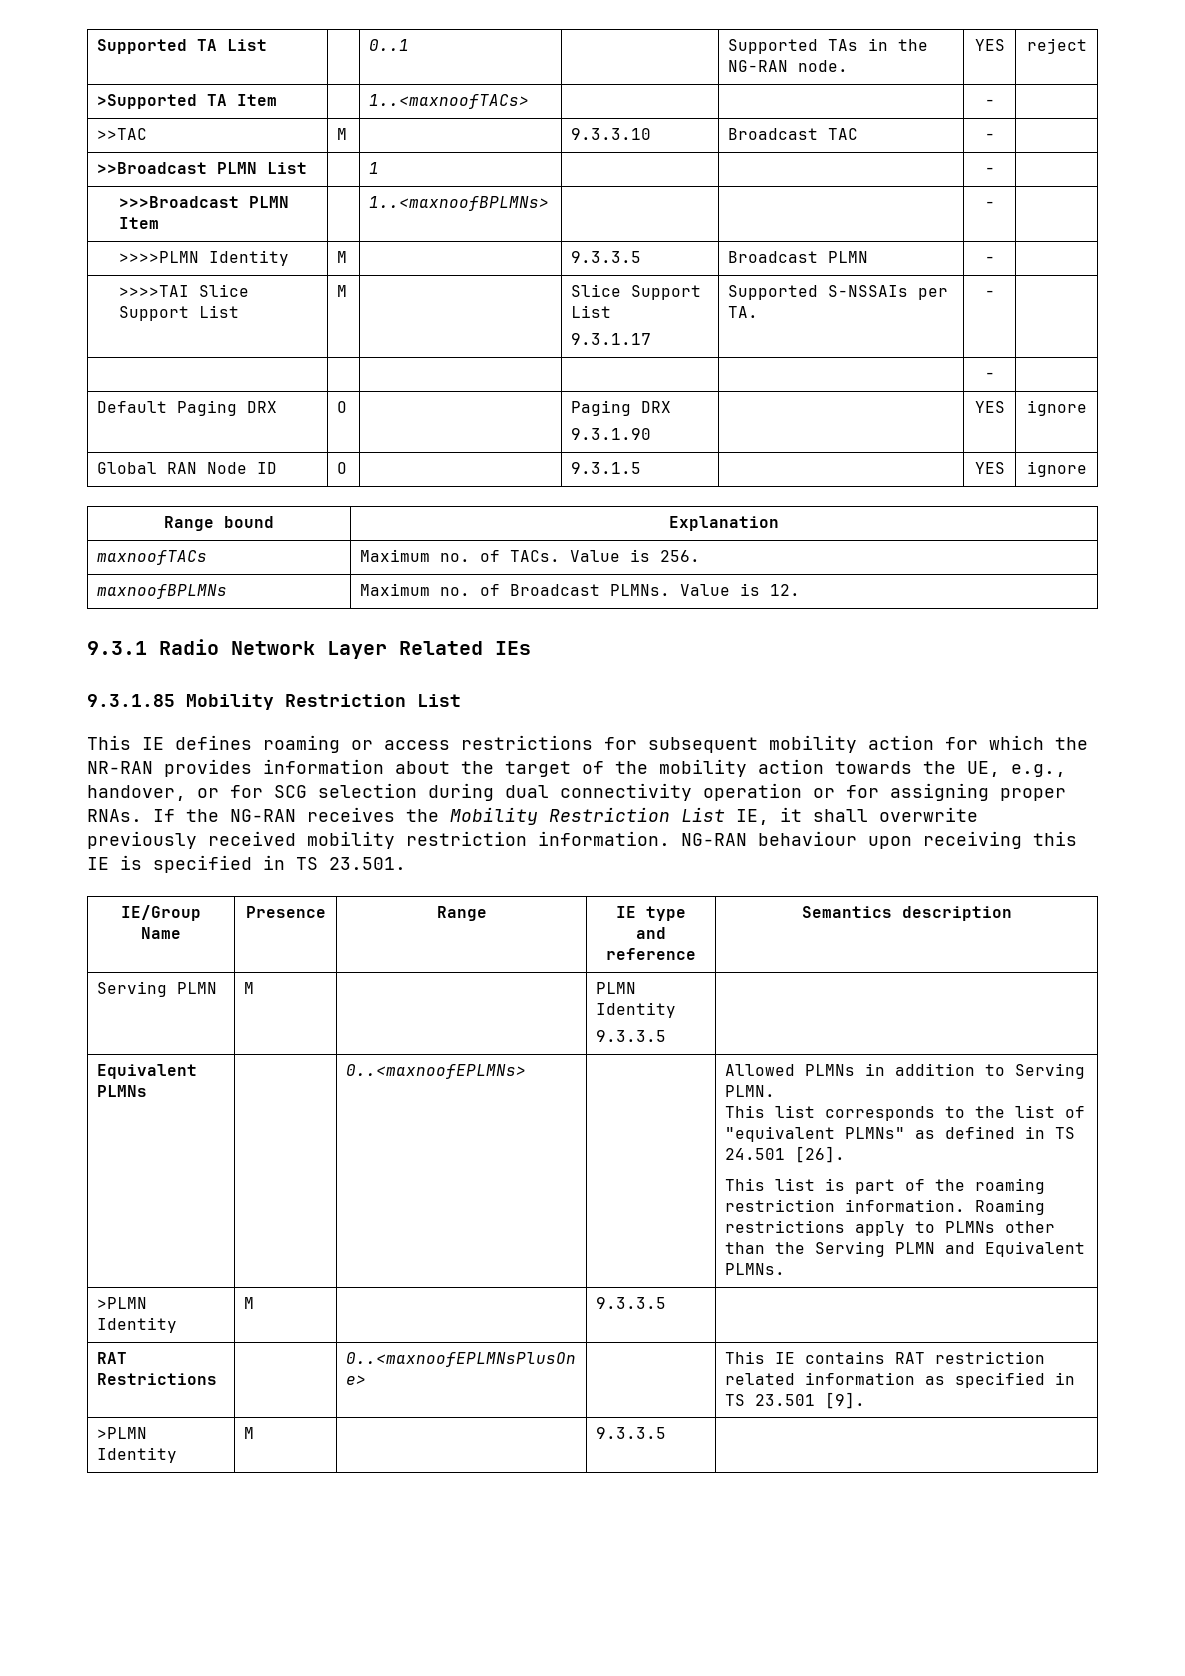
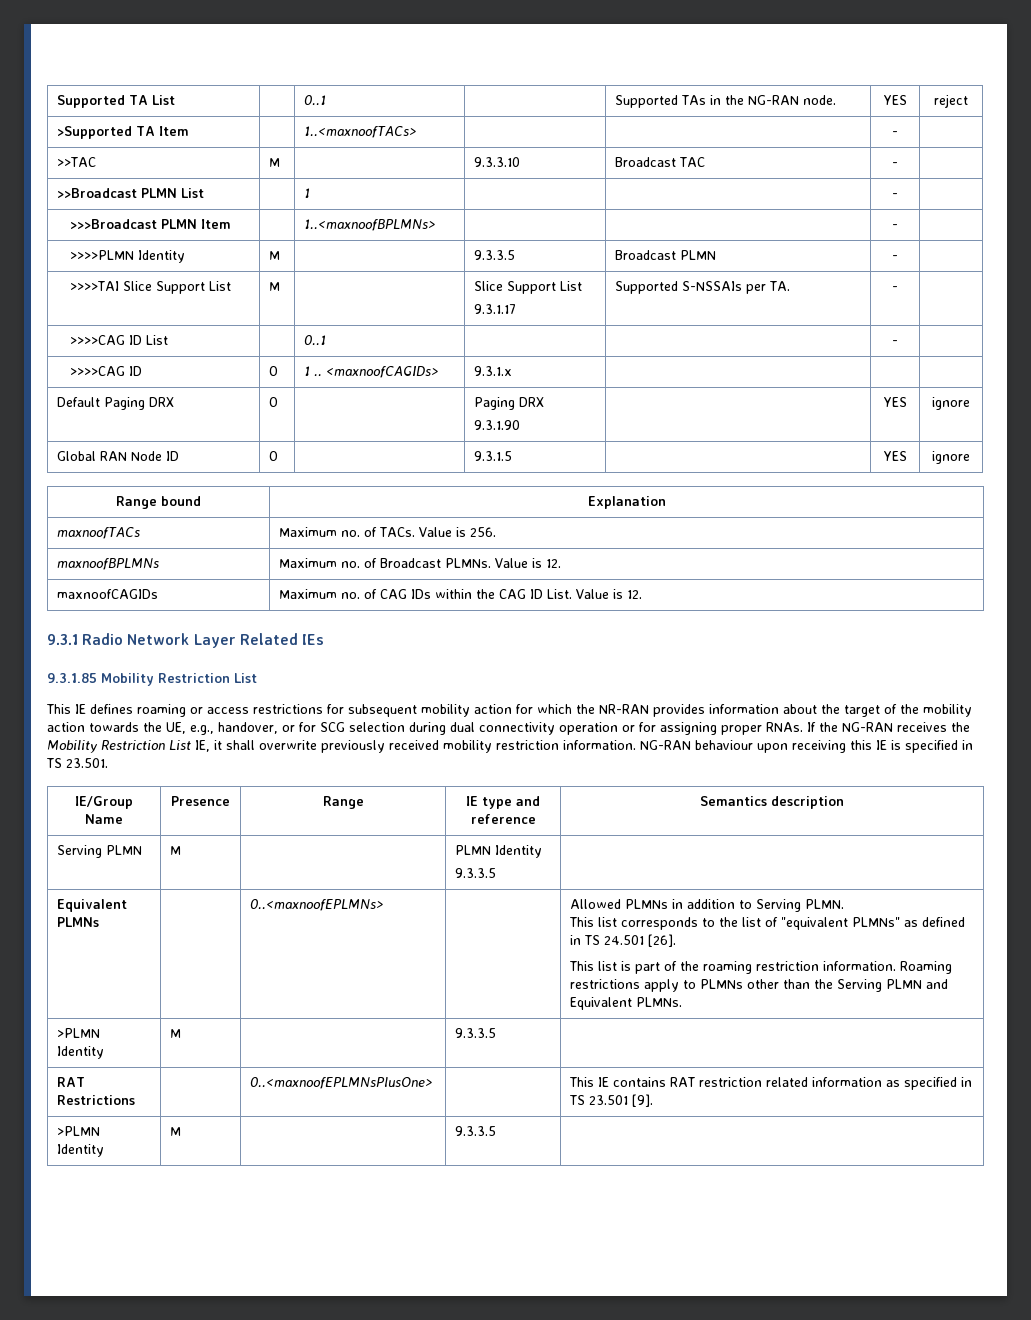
  >>>>TAI Slice Support List | M | | Slice Support List
  9.3.1.17 | Supported S-NSSAIs per TA. | - |
- | | | | | - |
+ >>>>CAG ID List | | 0..1 | | | - |
+ >>>>CAG ID | O | 1 .. <maxnoofCAGIDs> | 9.3.1.x | | |
+ maxnoofCAGIDs | Maximum no. of CAG IDs within the CAG ID List. Value is 12.

